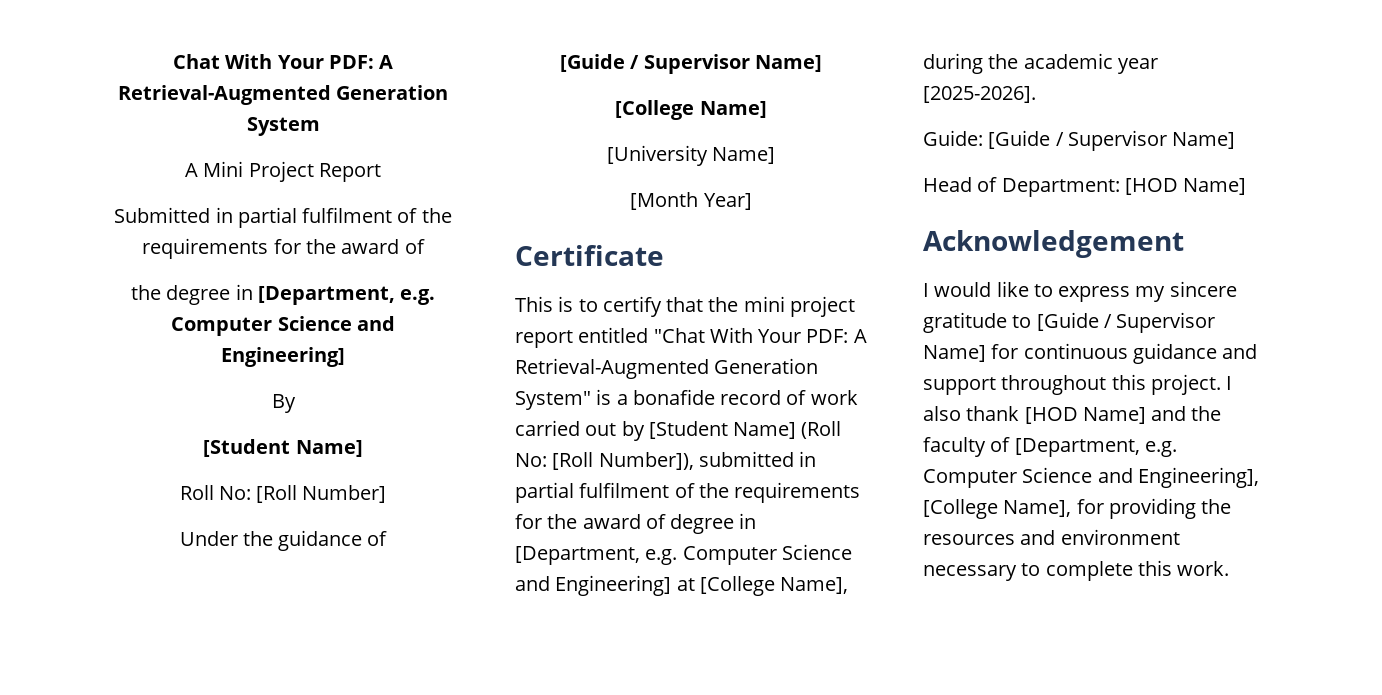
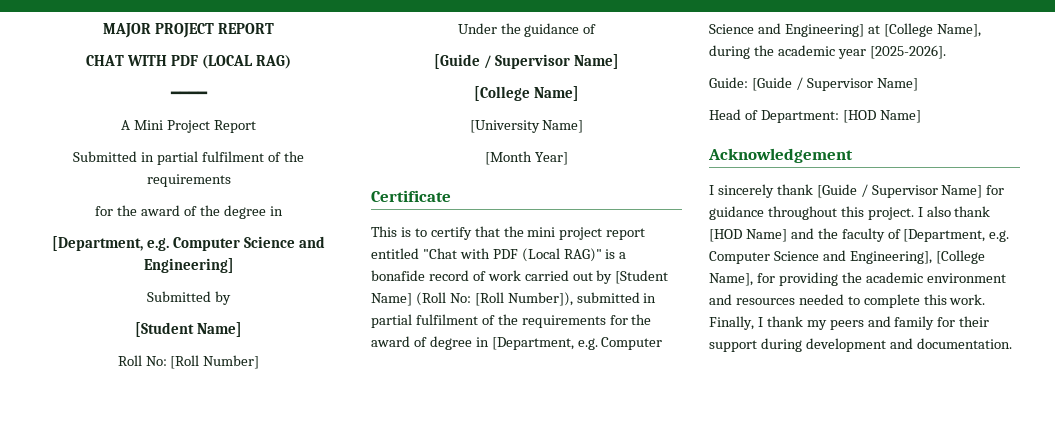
- Chat With Your PDF: A Retrieval-Augmented Generation System
+ MAJOR PROJECT REPORT
+ CHAT WITH PDF (LOCAL RAG)
+ ━━━━
- Submitted in partial fulfilment of the requirements for the award of
- the degree in [Department, e.g. Computer Science and Engineering]
+ Submitted in partial fulfilment of the requirements
+ for the award of the degree in
+ [Department, e.g. Computer Science and Engineering]
- By
+ Submitted by
- This is to certify that the mini project report entitled "Chat With Your PDF: A Retrieval-Augmented Generation System" is a bonafide record of work carried out by [Student Name] (Roll No: [Roll Number]), submitted in partial fulfilment of the requirements for the award of degree in [Department, e.g. Computer Science and Engineering] at [College Name], during the academic year [2025-2026].
+ This is to certify that the mini project report entitled "Chat with PDF (Local RAG)" is a bonafide record of work carried out by [Student Name] (Roll No: [Roll Number]), submitted in partial fulfilment of the requirements for the award of degree in [Department, e.g. Computer Science and Engineering] at [College Name], during the academic year [2025-2026].
- I would like to express my sincere gratitude to [Guide / Supervisor Name] for continuous guidance and support throughout this project.
+ I sincerely thank [Guide / Supervisor Name] for guidance throughout this project.
- I also thank [HOD Name] and the faculty of [Department, e.g. Computer Science and Engineering], [College Name], for providing the resources and environment necessary to complete this work.
+ I also thank [HOD Name] and the faculty of [Department, e.g. Computer Science and Engineering], [College Name], for providing the academic environment and resources needed to complete this work. Finally, I thank my peers and family for their support during development and documentation.

